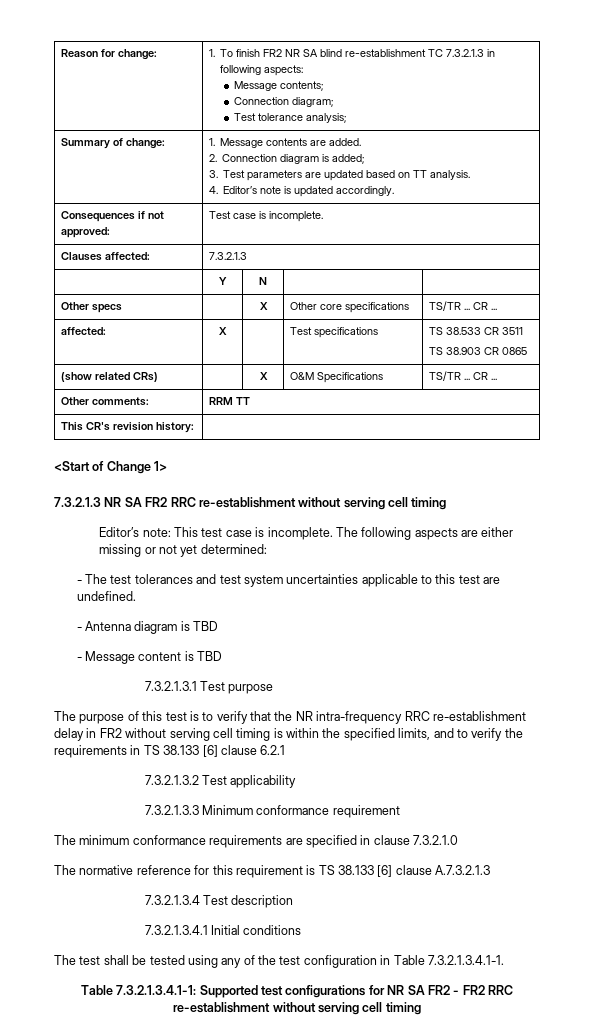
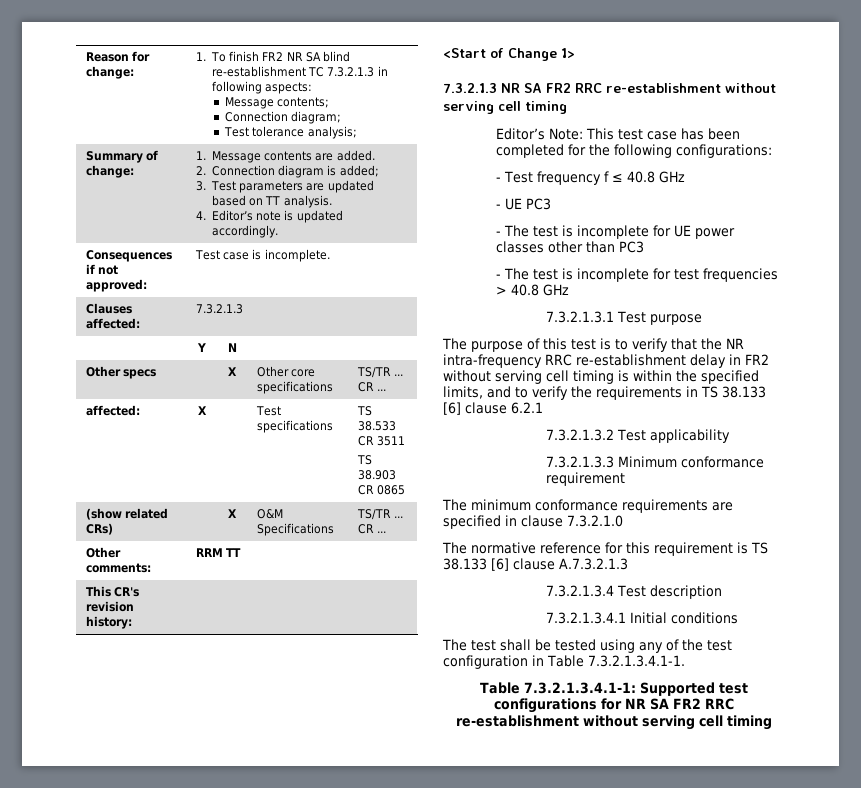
- Editor’s note: This test case is incomplete. The following aspects are either missing or not yet determined:
- - The test tolerances and test system uncertainties applicable to this test are undefined.
- - Antenna diagram is TBD
- - Message content is TBD
+ Editor’s Note: This test case has been completed for the following configurations:
+ - Test frequency f ≤ 40.8 GHz
+ - UE PC3
+ - The test is incomplete for UE power classes other than PC3
+ - The test is incomplete for test frequencies > 40.8 GHz
- Table 7.3.2.1.3.4.1-1: Supported test configurations for NR SA FR2 - FR2 RRC re-establishment without serving cell timing
+ Table 7.3.2.1.3.4.1-1: Supported test configurations for NR SA FR2 RRC re-establishment without serving cell timing

